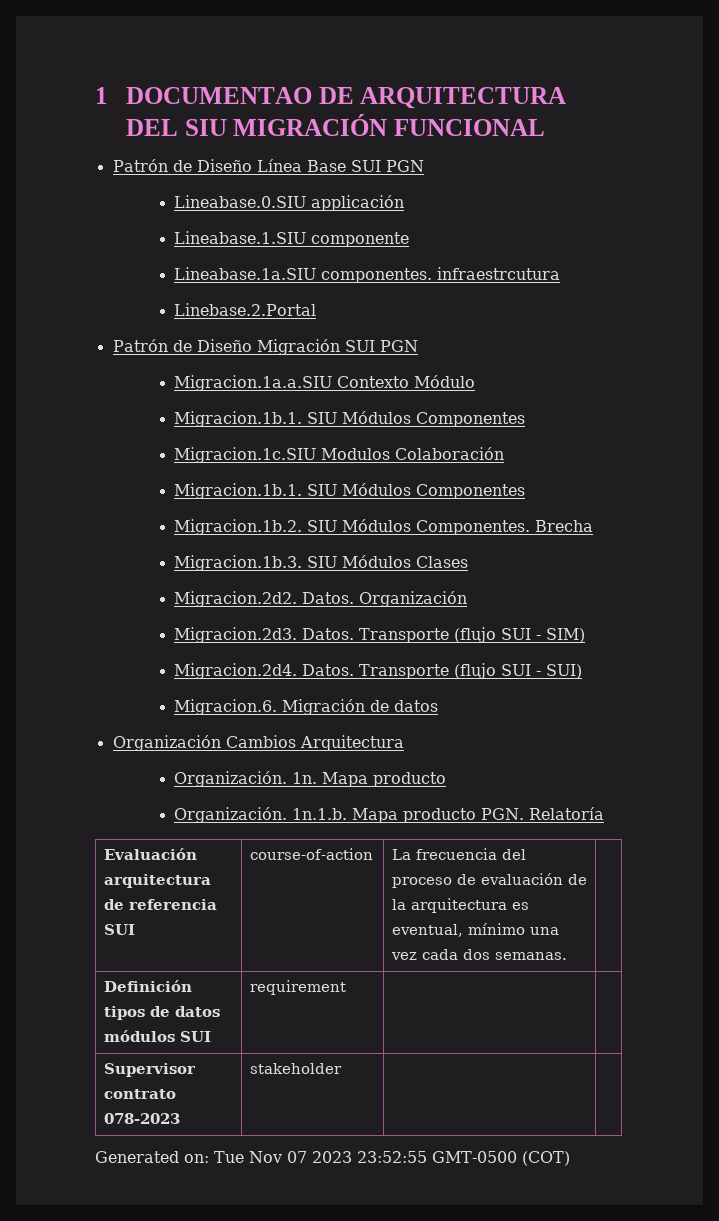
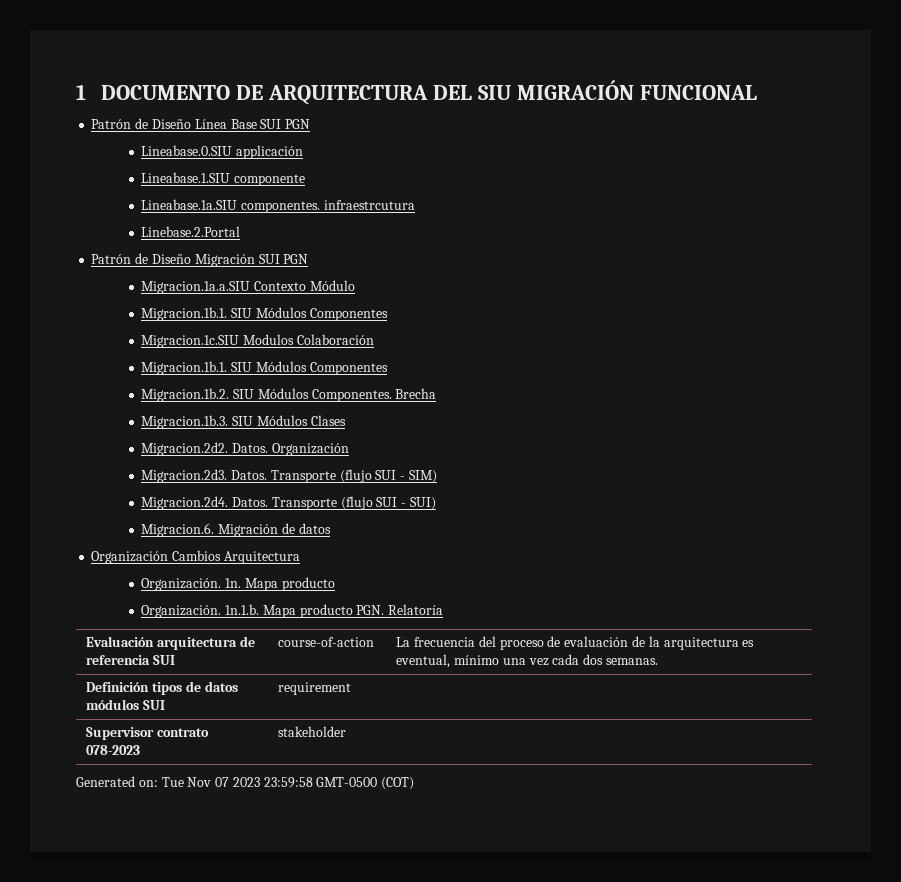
- 1 DOCUMENTAO DE ARQUITECTURA DEL SIU MIGRACIÓN FUNCIONAL
+ 1 DOCUMENTO DE ARQUITECTURA DEL SIU MIGRACIÓN FUNCIONAL
- Generated on: Tue Nov 07 2023 23:52:55 GMT-0500 (COT)
+ Generated on: Tue Nov 07 2023 23:59:58 GMT-0500 (COT)

